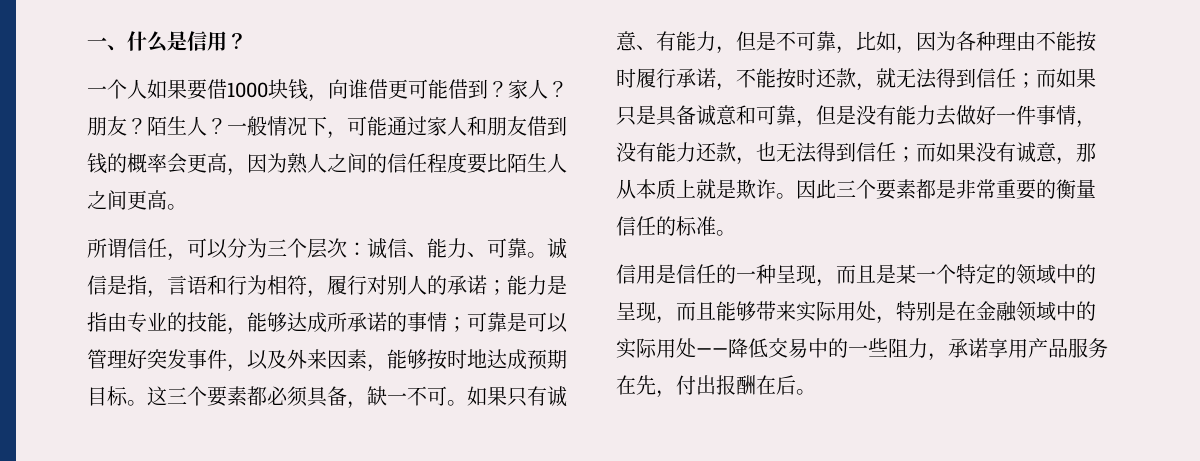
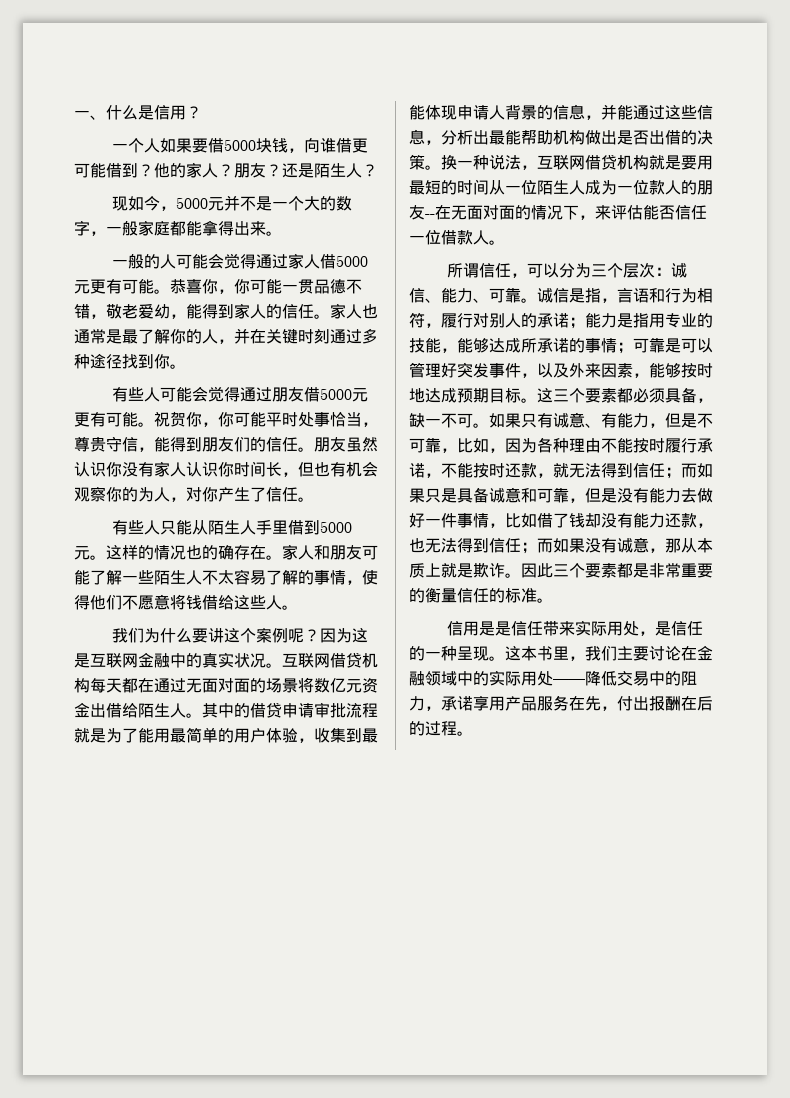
- 一个人如果要借1000块钱，向谁借更可能借到？
+ 一个人如果要借5000块钱，向谁借更可能借到？
- 家人？
+ 他的家人？
- 陌生人？一般情况下，可能通过家人和朋友借到钱的概率会更高，因为熟人之间的信任程度要比陌生人之间更高。
+ 还是陌生人？
+ 现如今，5000元并不是一个大的数字，一般家庭都能拿得出来。
+ 一般的人可能会觉得通过家人借5000元更有可能。恭喜你，你可能一贯品德不错，敬老爱幼，能得到家人的信任。家人也通常是最了解你的人，并在关键时刻通过多种途径找到你。
+ 有些人可能会觉得通过朋友借5000元更有可能。祝贺你，你可能平时处事恰当，尊贵守信，能得到朋友们的信任。朋友虽然认识你没有家人认识你时间长，但也有机会观察你的为人，对你产生了信任。
+ 有些人只能从陌生人手里借到5000元。这样的情况也的确存在。家人和朋友可能了解一些陌生人不太容易了解的事情，使得他们不愿意将钱借给这些人。
+ 我们为什么要讲这个案例呢？因为这是互联网金融中的真实状况。互联网借贷机构每天都在通过无面对面的场景将数亿元资金出借给陌生人。其中的借贷申请审批流程就是为了能用最简单的用户体验，收集到最能体现申请人背景的信息，并能通过这些信息，分析出最能帮助机构做出是否出借的决策。换一种说法，互联网借贷机构就是要用最短的时间从一位陌生人成为一位款人的朋友--在无面对面的情况下，来评估能否信任一位借款人。
- 诚信是指，言语和行为相符，履行对别人的承诺；能力是指由专业的技能，能够达成所承诺的事情；可靠是可以管理好突发事件，以及外来因素，能够按时地达成预期目标。
+ 诚信是指，言语和行为相符，履行对别人的承诺；能力是指用专业的技能，能够达成所承诺的事情；可靠是可以管理好突发事件，以及外来因素，能够按时地达成预期目标。
- 如果只有诚意、有能力，但是不可靠，比如，因为各种理由不能按时履行承诺，不能按时还款，就无法得到信任；而如果只是具备诚意和可靠，但是没有能力去做好一件事情，没有能力还款，也无法得到信任；而如果没有诚意，那从本质上就是欺诈。
+ 如果只有诚意、有能力，但是不可靠，比如，因为各种理由不能按时履行承诺，不能按时还款，就无法得到信任；而如果只是具备诚意和可靠，但是没有能力去做好一件事情，比如借了钱却没有能力还款，也无法得到信任；而如果没有诚意，那从本质上就是欺诈。
- 信用是信任的一种呈现，而且是某一个特定的领域中的呈现，而且能够带来实际用处，特别是在金融领域中的实际用处——降低交易中的一些阻力，承诺享用产品服务在先，付出报酬在后。
+ 信用是是信任带来实际用处，是信任的一种呈现。这本书里，我们主要讨论在金融领域中的实际用处——降低交易中的阻力，承诺享用产品服务在先，付出报酬在后的过程。

